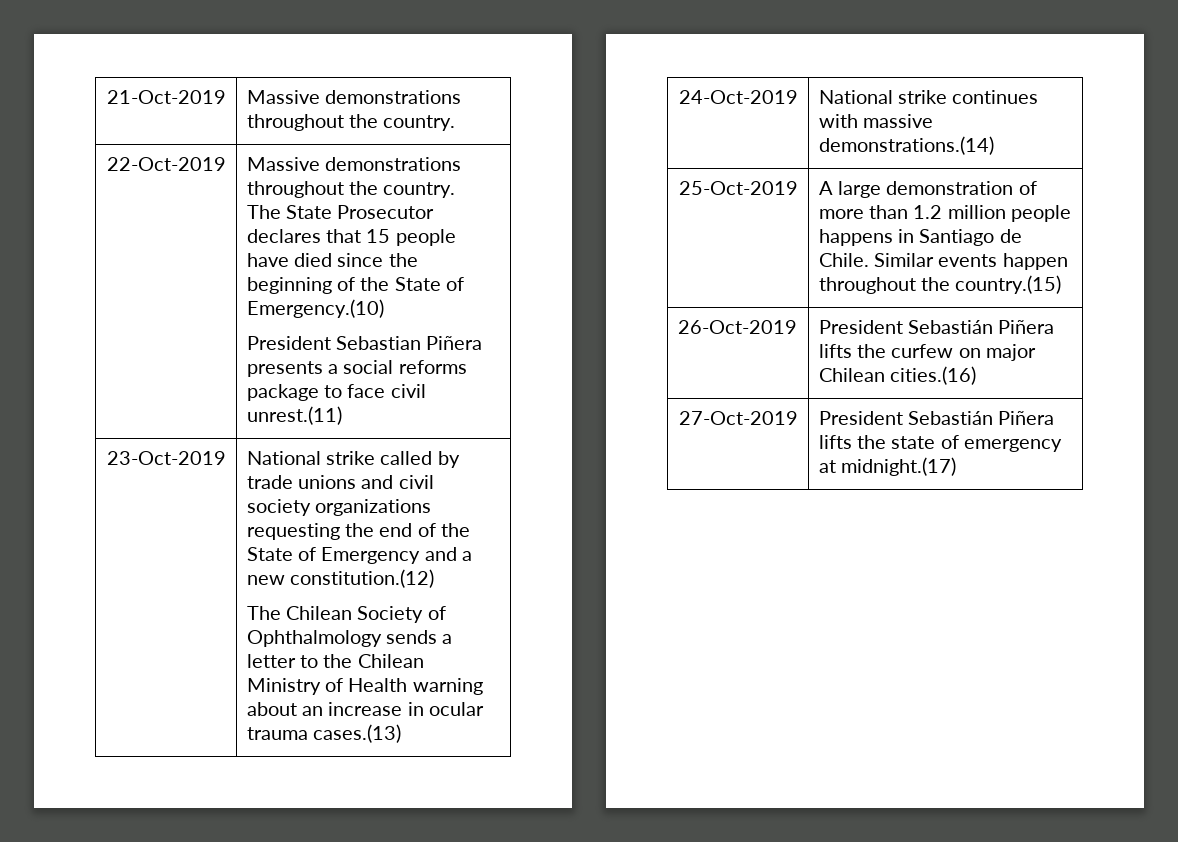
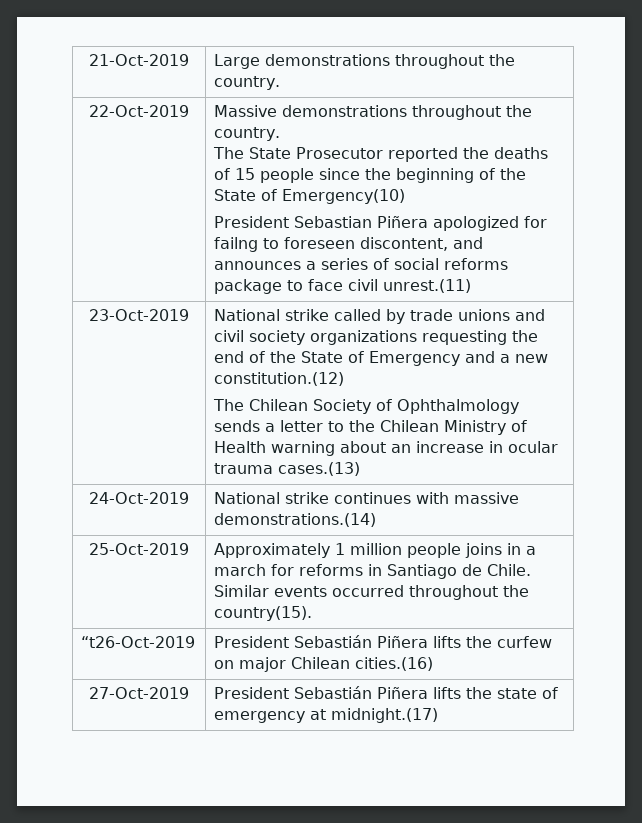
- 21-Oct-2019 | Massive demonstrations throughout the country.
+ 21-Oct-2019 | Large demonstrations throughout the country.
- The State Prosecutor declares that 15 people have died since the beginning of the State of Emergency.(10)
+ The State Prosecutor reported the deaths of 15 people since the beginning of the State of Emergency(10)
- President Sebastian Piñera presents a social reforms package to face civil unrest.(11)
+ President Sebastian Piñera apologized for failng to foreseen discontent, and announces a series of social reforms package to face civil unrest.(11)
- 25-Oct-2019 | A large demonstration of more than 1.2 million people happens in Santiago de Chile. Similar events happen throughout the country.(15)
- 26-Oct-2019 | President Sebastián Piñera lifts the curfew on major Chilean cities.(16)
+ 25-Oct-2019 | Approximately 1 million people joins in a march for reforms in Santiago de Chile. Similar events occurred throughout the country(15).
+ “t26-Oct-2019 | President Sebastián Piñera lifts the curfew on major Chilean cities.(16)

